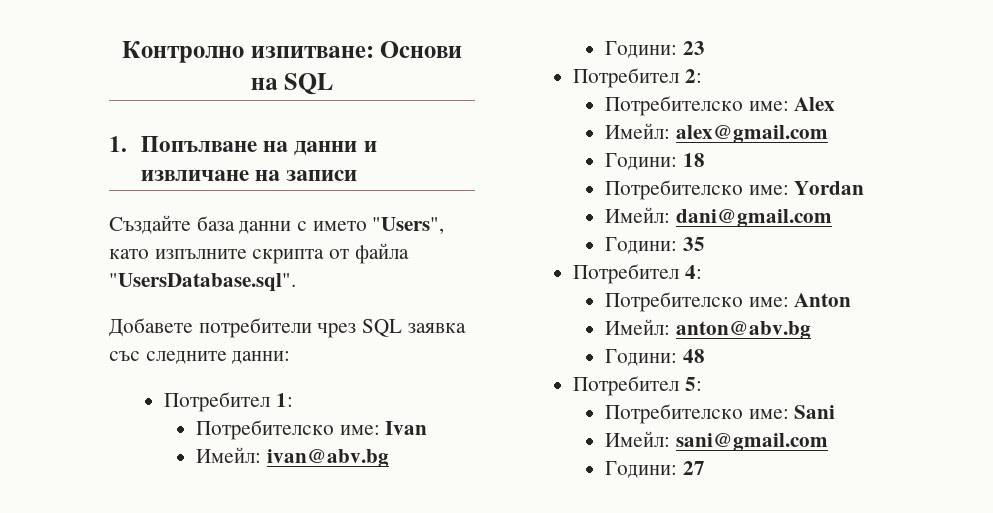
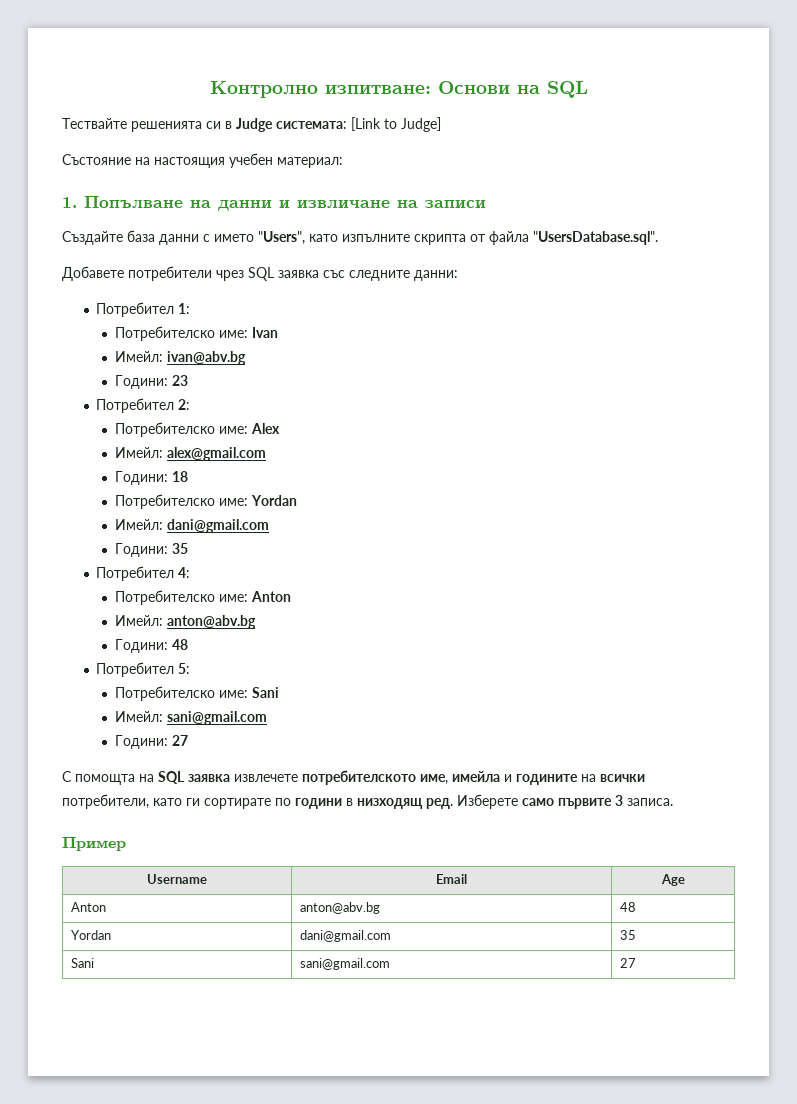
+ Тествайте решенията си в Judge системата: [Link to Judge]
+ Състояние на настоящия учебен материал:
+ С помощта на SQL заявка извлечете потребителското име, имейла и годините на всички потребители, като ги сортирате по години в низходящ ред. Изберете само първите 3 записа.
+ Пример
+ Username | Email | Age
+ Anton | anton@abv.bg | 48
+ Yordan | dani@gmail.com | 35
+ Sani | sani@gmail.com | 27

